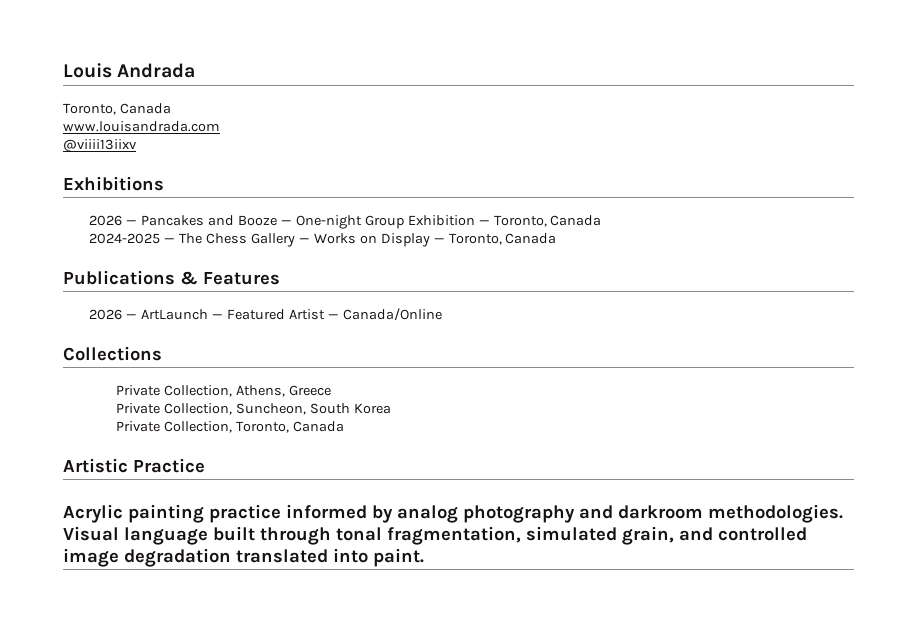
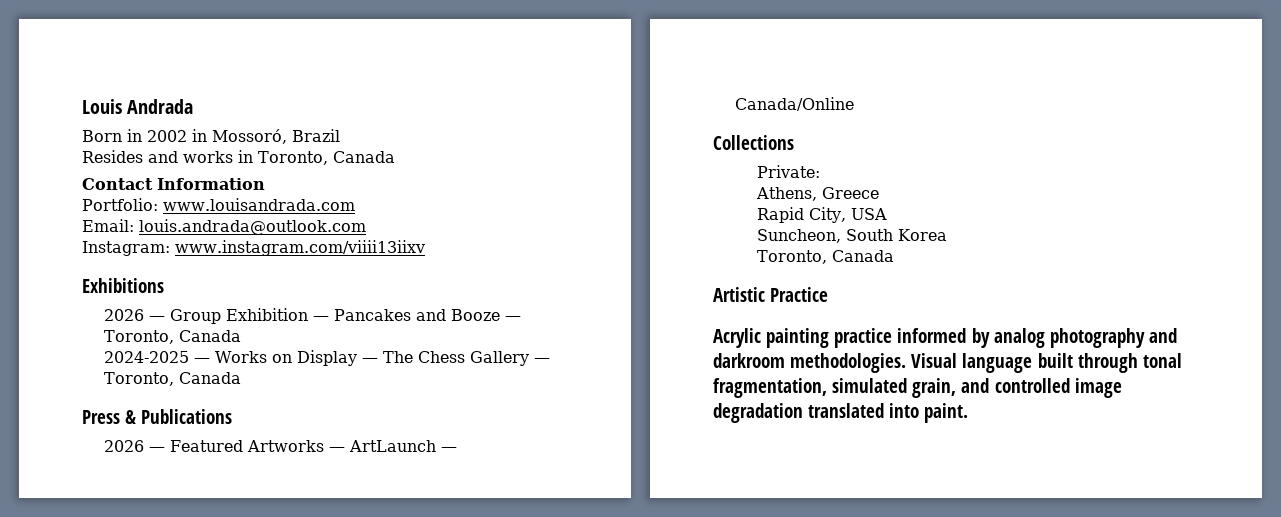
  Louis Andrada
- Toronto, Canada
- www.louisandrada.com
- @viiii13iixv
+ Born in 2002 in Mossoró, Brazil
+ Resides and works in Toronto, Canada
+ Contact Information
+ Portfolio: www.louisandrada.com
+ Email: louis.andrada@outlook.com
+ Instagram: www.instagram.com/viiii13iixv
- 2026 — Pancakes and Booze — One-night Group Exhibition — Toronto, Canada
+ 2026 — Group Exhibition — Pancakes and Booze — Toronto, Canada
- 2024-2025 — The Chess Gallery — Works on Display — Toronto, Canada
- Publications & Features
- 2026 — ArtLaunch — Featured Artist — Canada/Online
+ 2024-2025 — Works on Display — The Chess Gallery — Toronto, Canada
+ Press & Publications
+ 2026 — Featured Artworks — ArtLaunch — Canada/Online
- Private Collection, Athens, Greece
+ Private:
+ Athens, Greece
- Private Collection, Suncheon, South Korea
- Private Collection, Toronto, Canada
+ Rapid City, USA
+ Suncheon, South Korea
+ Toronto, Canada

